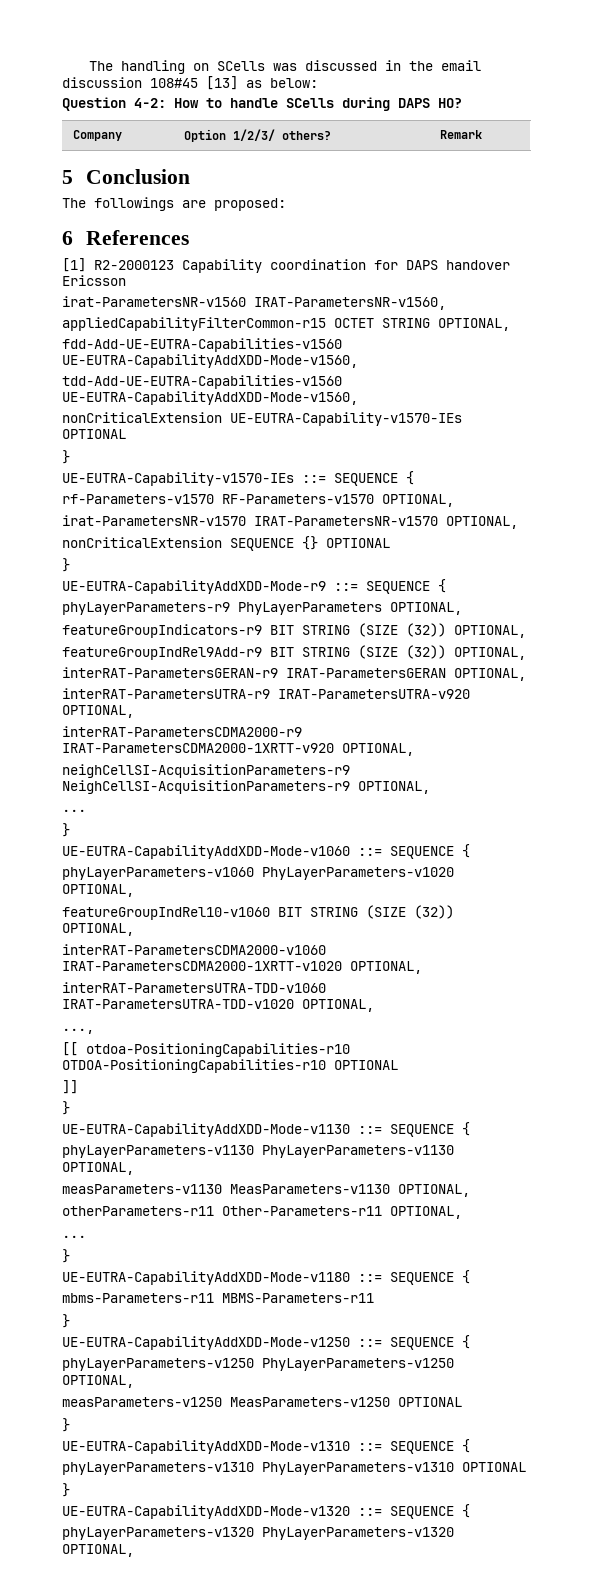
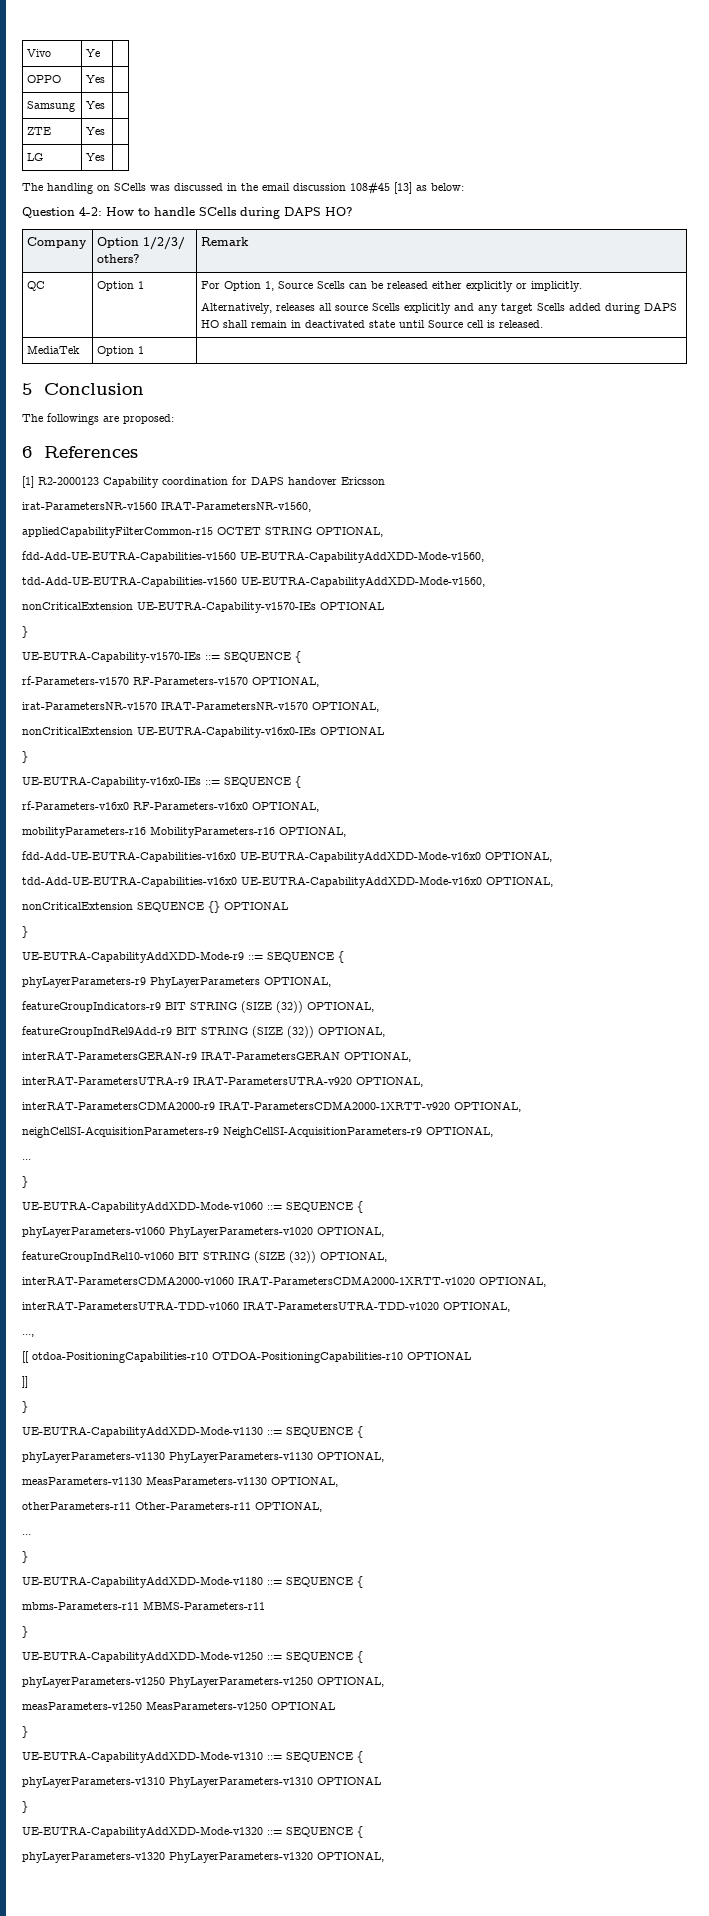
+ Vivo | Ye |
+ OPPO | Yes |
+ Samsung | Yes |
+ ZTE | Yes |
+ LG | Yes |
+ QC | Option 1 | For Option 1, Source Scells can be released either explicitly or implicitly.
+ Alternatively, releases all source Scells explicitly and any target Scells added during DAPS HO shall remain in deactivated state until Source cell is released.
+ MediaTek | Option 1 |
+ nonCriticalExtension UE-EUTRA-Capability-v16x0-IEs OPTIONAL
+ }
+ UE-EUTRA-Capability-v16x0-IEs ::= SEQUENCE {
+ rf-Parameters-v16x0 RF-Parameters-v16x0 OPTIONAL,
+ mobilityParameters-r16 MobilityParameters-r16 OPTIONAL,
+ fdd-Add-UE-EUTRA-Capabilities-v16x0 UE-EUTRA-CapabilityAddXDD-Mode-v16x0 OPTIONAL,
+ tdd-Add-UE-EUTRA-Capabilities-v16x0 UE-EUTRA-CapabilityAddXDD-Mode-v16x0 OPTIONAL,

